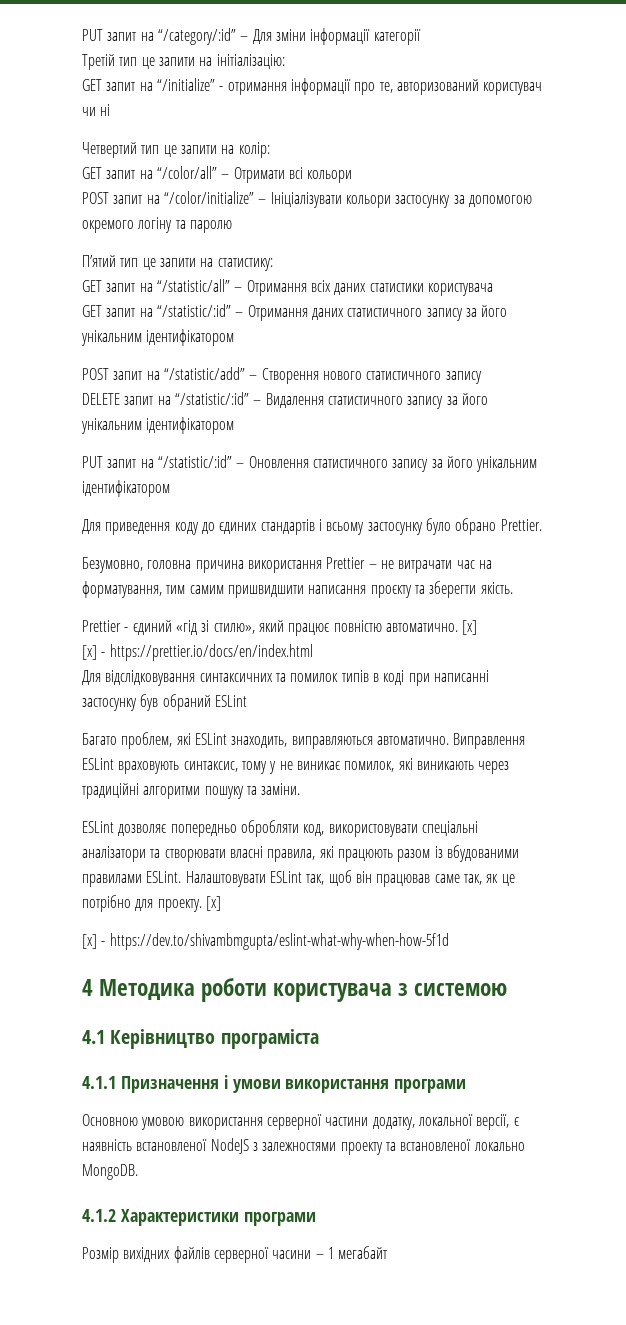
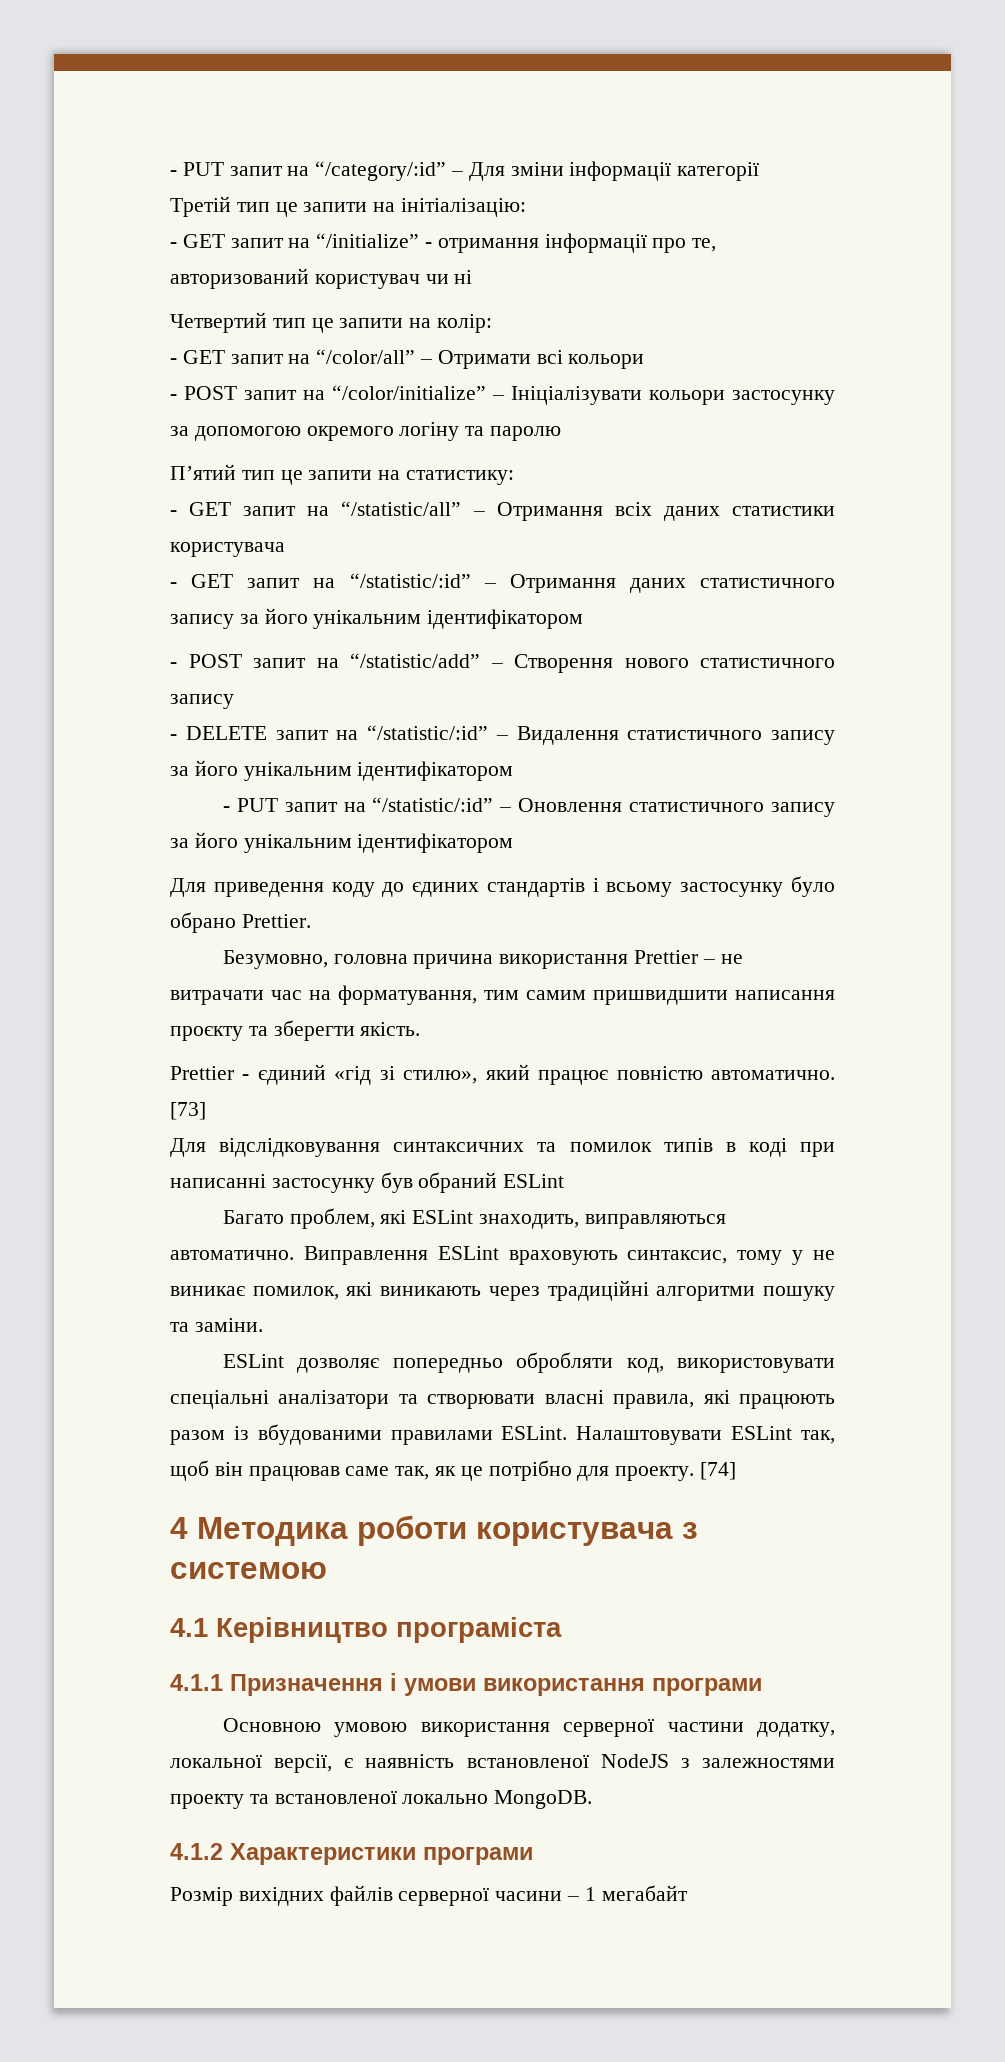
- PUT запит на “/category/:id” – Для зміни інформації категорії
+ - PUT запит на “/category/:id” – Для зміни інформації категорії
- GET запит на “/initialize” - отримання інформації про те, авторизований користувач чи ні
+ - GET запит на “/initialize” - отримання інформації про те, авторизований користувач чи ні
- GET запит на “/color/all” – Отримати всі кольори
+ - GET запит на “/color/all” – Отримати всі кольори
- POST запит на “/color/initialize” – Ініціалізувати кольори застосунку за допомогою окремого логіну та паролю
+ - POST запит на “/color/initialize” – Ініціалізувати кольори застосунку за допомогою окремого логіну та паролю
- GET запит на “/statistic/all” – Отримання всіх даних статистики користувача
+ - GET запит на “/statistic/all” – Отримання всіх даних статистики користувача
- GET запит на “/statistic/:id” – Отримання даних статистичного запису за його унікальним ідентифікатором
+ - GET запит на “/statistic/:id” – Отримання даних статистичного запису за його унікальним ідентифікатором
- POST запит на “/statistic/add” – Створення нового статистичного запису
+ - POST запит на “/statistic/add” – Створення нового статистичного запису
- DELETE запит на “/statistic/:id” – Видалення статистичного запису за його унікальним ідентифікатором
+ - DELETE запит на “/statistic/:id” – Видалення статистичного запису за його унікальним ідентифікатором
- PUT запит на “/statistic/:id” – Оновлення статистичного запису за його унікальним ідентифікатором
+ - PUT запит на “/statistic/:id” – Оновлення статистичного запису за його унікальним ідентифікатором
- Prettier - єдиний «гід зі стилю», який працює повністю автоматично. [x]
- [x] - https://prettier.io/docs/en/index.html
+ Prettier - єдиний «гід зі стилю», який працює повністю автоматично. [73]
- Налаштовувати ESLint так, щоб він працював саме так, як це потрібно для проекту. [x]
- [x] - https://dev.to/shivambmgupta/eslint-what-why-when-how-5f1d
+ Налаштовувати ESLint так, щоб він працював саме так, як це потрібно для проекту. [74]

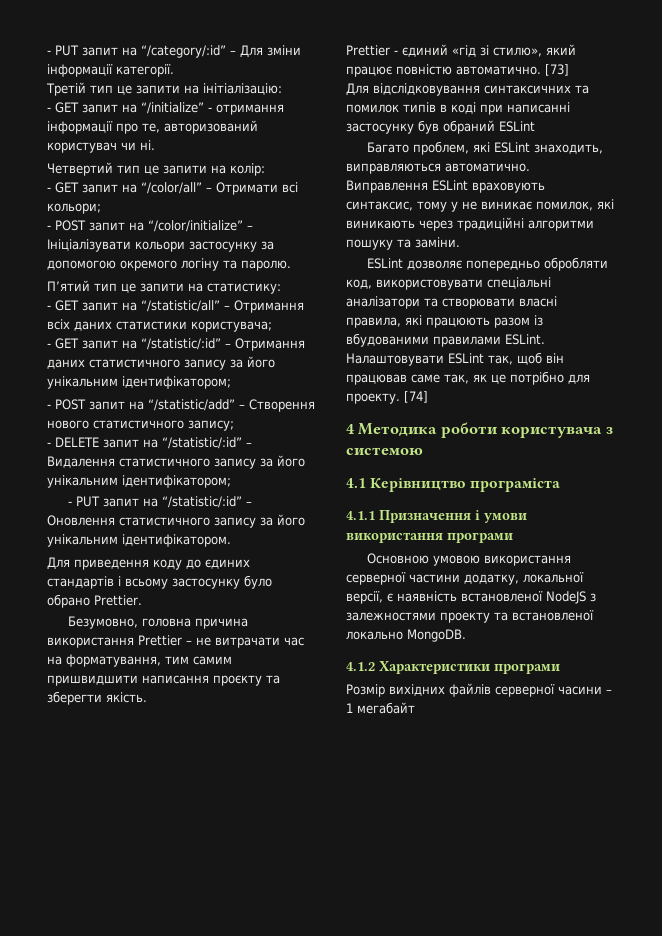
- - PUT запит на “/category/:id” – Для зміни інформації категорії
+ - PUT запит на “/category/:id” – Для зміни інформації категорії.
- - GET запит на “/initialize” - отримання інформації про те, авторизований користувач чи ні
+ - GET запит на “/initialize” - отримання інформації про те, авторизований користувач чи ні.
- - GET запит на “/color/all” – Отримати всі кольори
+ - GET запит на “/color/all” – Отримати всі кольори;
- - POST запит на “/color/initialize” – Ініціалізувати кольори застосунку за допомогою окремого логіну та паролю
+ - POST запит на “/color/initialize” – Ініціалізувати кольори застосунку за допомогою окремого логіну та паролю.
- - GET запит на “/statistic/all” – Отримання всіх даних статистики користувача
+ - GET запит на “/statistic/all” – Отримання всіх даних статистики користувача;
- - GET запит на “/statistic/:id” – Отримання даних статистичного запису за його унікальним ідентифікатором
+ - GET запит на “/statistic/:id” – Отримання даних статистичного запису за його унікальним ідентифікатором;
- - POST запит на “/statistic/add” – Створення нового статистичного запису
+ - POST запит на “/statistic/add” – Створення нового статистичного запису;
- - DELETE запит на “/statistic/:id” – Видалення статистичного запису за його унікальним ідентифікатором
+ - DELETE запит на “/statistic/:id” – Видалення статистичного запису за його унікальним ідентифікатором;
- - PUT запит на “/statistic/:id” – Оновлення статистичного запису за його унікальним ідентифікатором
+ - PUT запит на “/statistic/:id” – Оновлення статистичного запису за його унікальним ідентифікатором.

